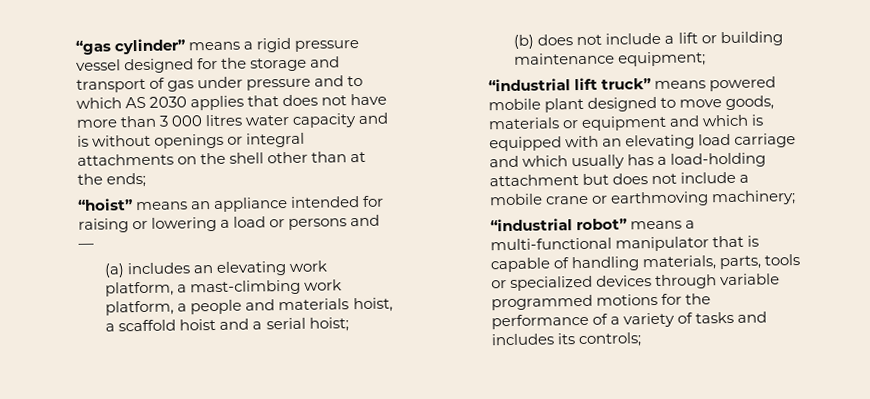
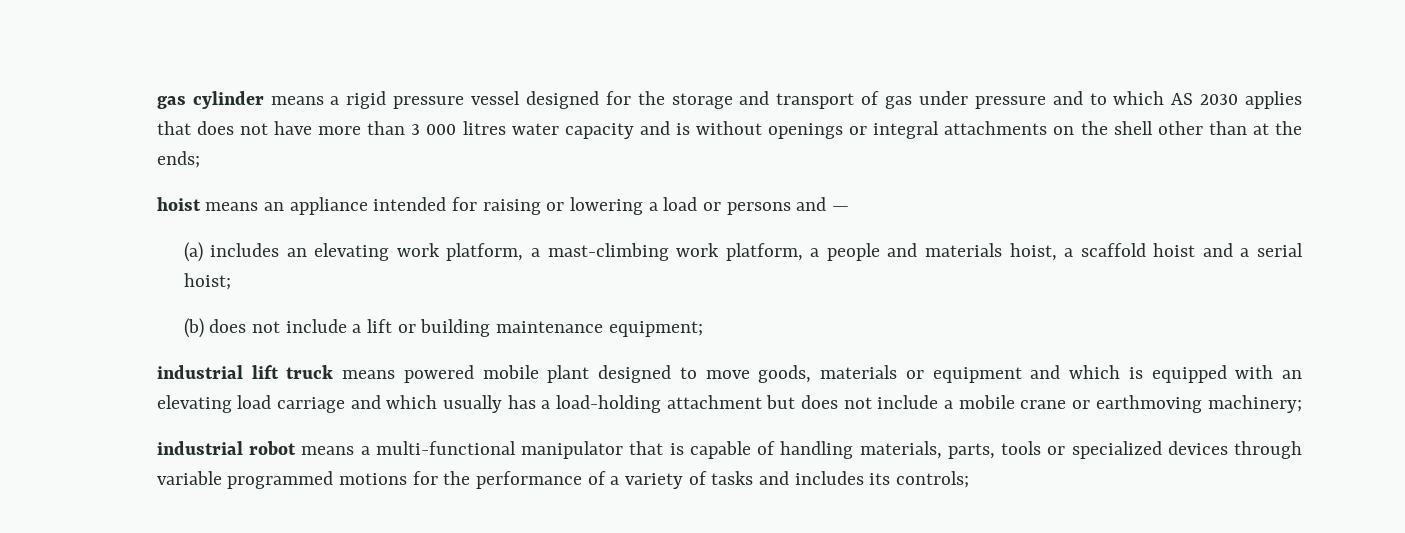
- “gas cylinder” means a rigid pressure vessel designed for the storage and transport of gas under pressure and to which AS 2030 applies that does not have more than 3 000 litres water capacity and is without openings or integral attachments on the shell other than at the ends;
+ gas cylinder means a rigid pressure vessel designed for the storage and transport of gas under pressure and to which AS 2030 applies that does not have more than 3 000 litres water capacity and is without openings or integral attachments on the shell other than at the ends;
- “hoist” means an appliance intended for raising or lowering a load or persons and —
+ hoist means an appliance intended for raising or lowering a load or persons and —
- “industrial lift truck” means powered mobile plant designed to move goods, materials or equipment and which is equipped with an elevating load carriage and which usually has a load-holding attachment but does not include a mobile crane or earthmoving machinery;
+ industrial lift truck means powered mobile plant designed to move goods, materials or equipment and which is equipped with an elevating load carriage and which usually has a load-holding attachment but does not include a mobile crane or earthmoving machinery;
- “industrial robot” means a multi-functional manipulator that is capable of handling materials, parts, tools or specialized devices through variable programmed motions for the performance of a variety of tasks and includes its controls;
+ industrial robot means a multi-functional manipulator that is capable of handling materials, parts, tools or specialized devices through variable programmed motions for the performance of a variety of tasks and includes its controls;

